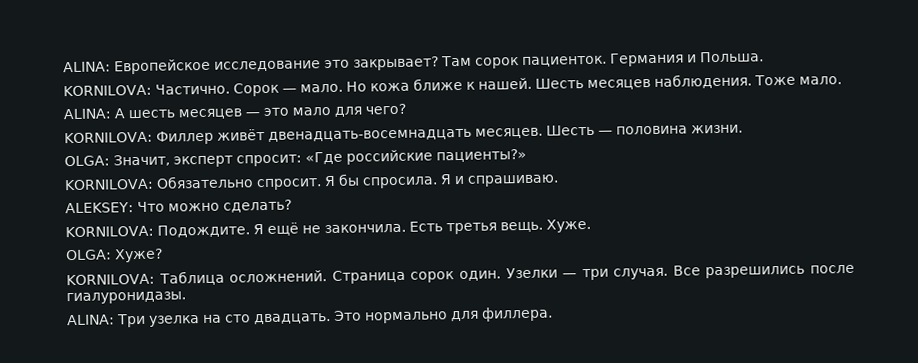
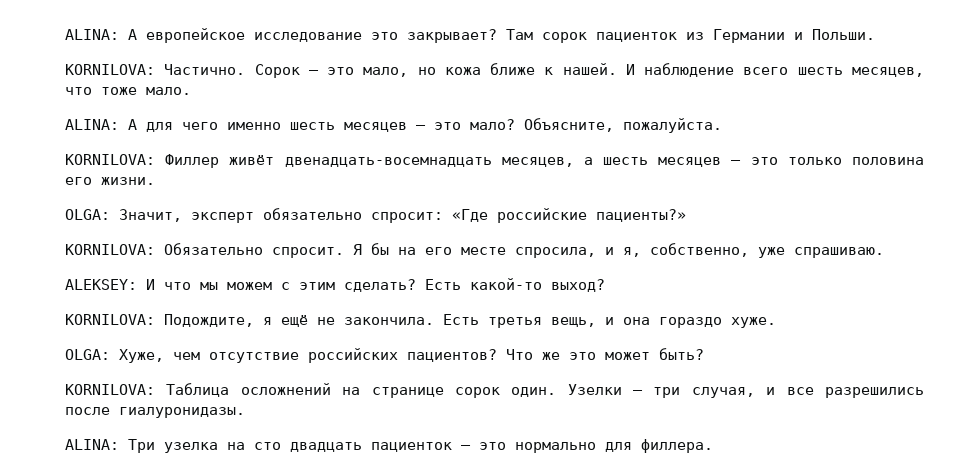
- ALINA: Европейское исследование это закрывает?
+ ALINA: А европейское исследование это закрывает?
- Там сорок пациенток. Германия и Польша.
+ Там сорок пациенток из Германии и Польши.
- Сорок — мало. Но кожа ближе к нашей.
+ Сорок — это мало, но кожа ближе к нашей.
- Шесть месяцев наблюдения. Тоже мало.
+ И наблюдение всего шесть месяцев, что тоже мало.
- ALINA: А шесть месяцев — это мало для чего?
+ ALINA: А для чего именно шесть месяцев — это мало? Объясните, пожалуйста.
- KORNILOVA: Филлер живёт двенадцать-восемнадцать месяцев. Шесть — половина жизни.
+ KORNILOVA: Филлер живёт двенадцать-восемнадцать месяцев, а шесть месяцев — это только половина его жизни.
- OLGA: Значит, эксперт спросит: «Где российские пациенты?»
+ OLGA: Значит, эксперт обязательно спросит: «Где российские пациенты?»
- Я бы спросила. Я и спрашиваю.
- ALEKSEY: Что можно сделать?
- KORNILOVA: Подождите. Я ещё не закончила.
+ Я бы на его месте спросила, и я, собственно, уже спрашиваю.
+ ALEKSEY: И что мы можем с этим сделать? Есть какой-то выход?
+ KORNILOVA: Подождите, я ещё не закончила.
- Есть третья вещь. Хуже.
- OLGA: Хуже?
+ Есть третья вещь, и она гораздо хуже.
+ OLGA: Хуже, чем отсутствие российских пациентов? Что же это может быть?
- KORNILOVA: Таблица осложнений. Страница сорок один.
+ KORNILOVA: Таблица осложнений на странице сорок один.
- Узелки — три случая. Все разрешились после гиалуронидазы.
+ Узелки — три случая, и все разрешились после гиалуронидазы.
- ALINA: Три узелка на сто двадцать. Это нормально для филлера.
+ ALINA: Три узелка на сто двадцать пациенток — это нормально для филлера.

